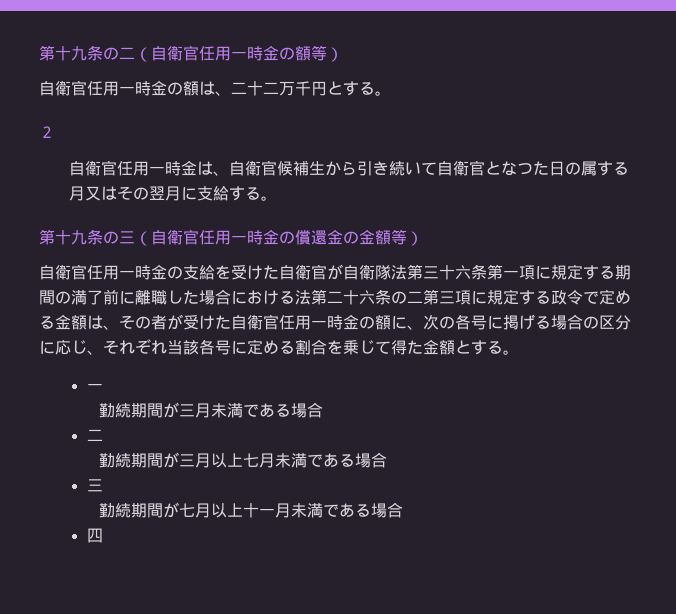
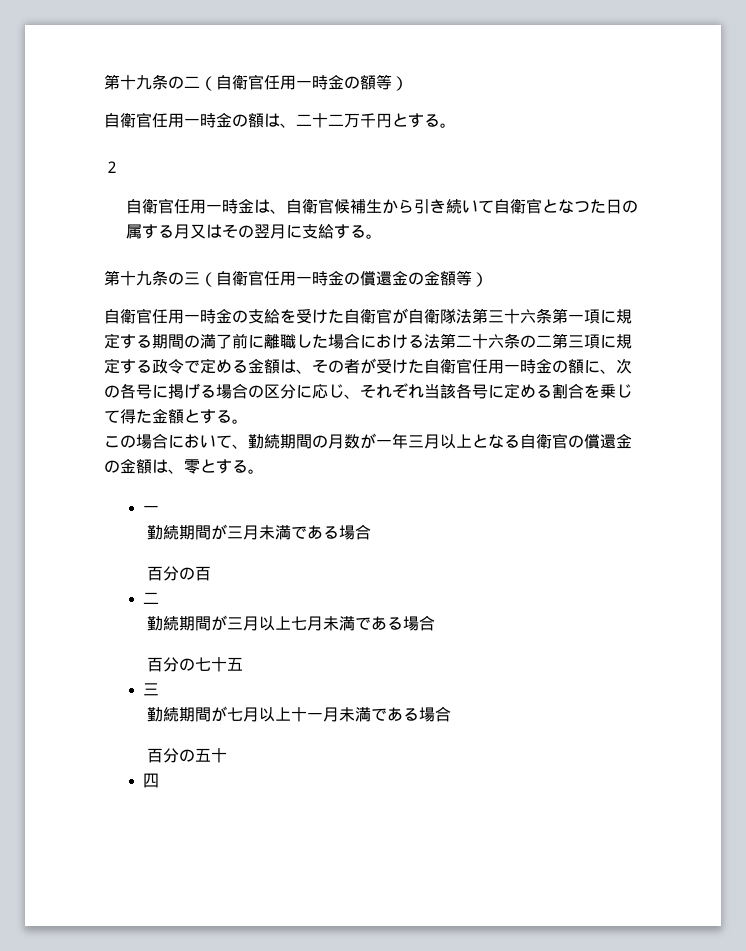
+ この場合において、勤続期間の月数が一年三月以上となる自衛官の償還金の金額は、零とする。
+ 百分の百
+ 百分の七十五
+ 百分の五十

